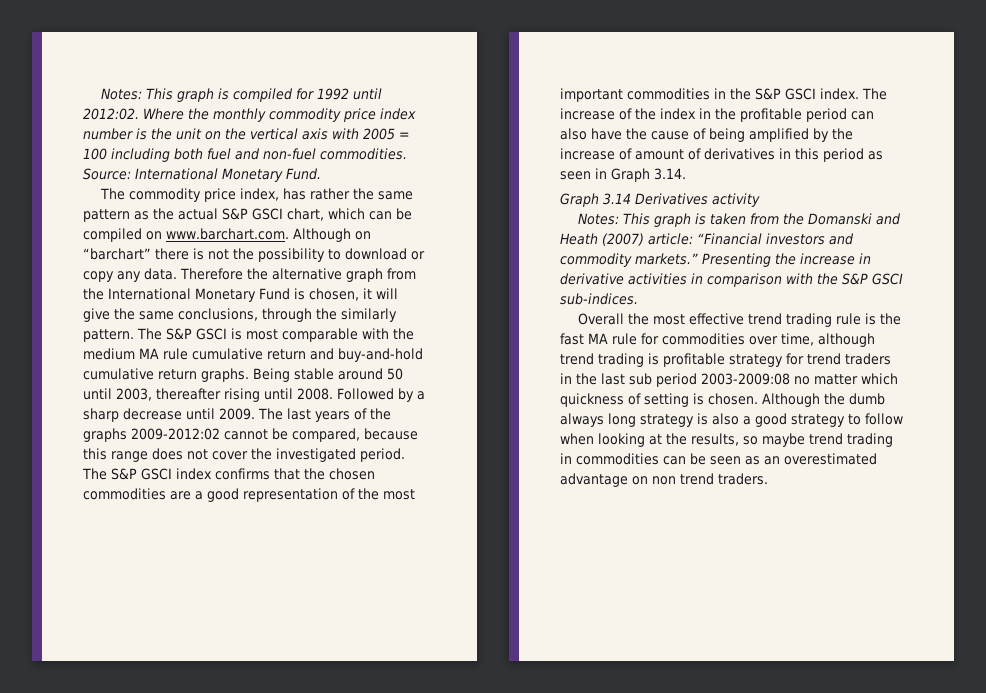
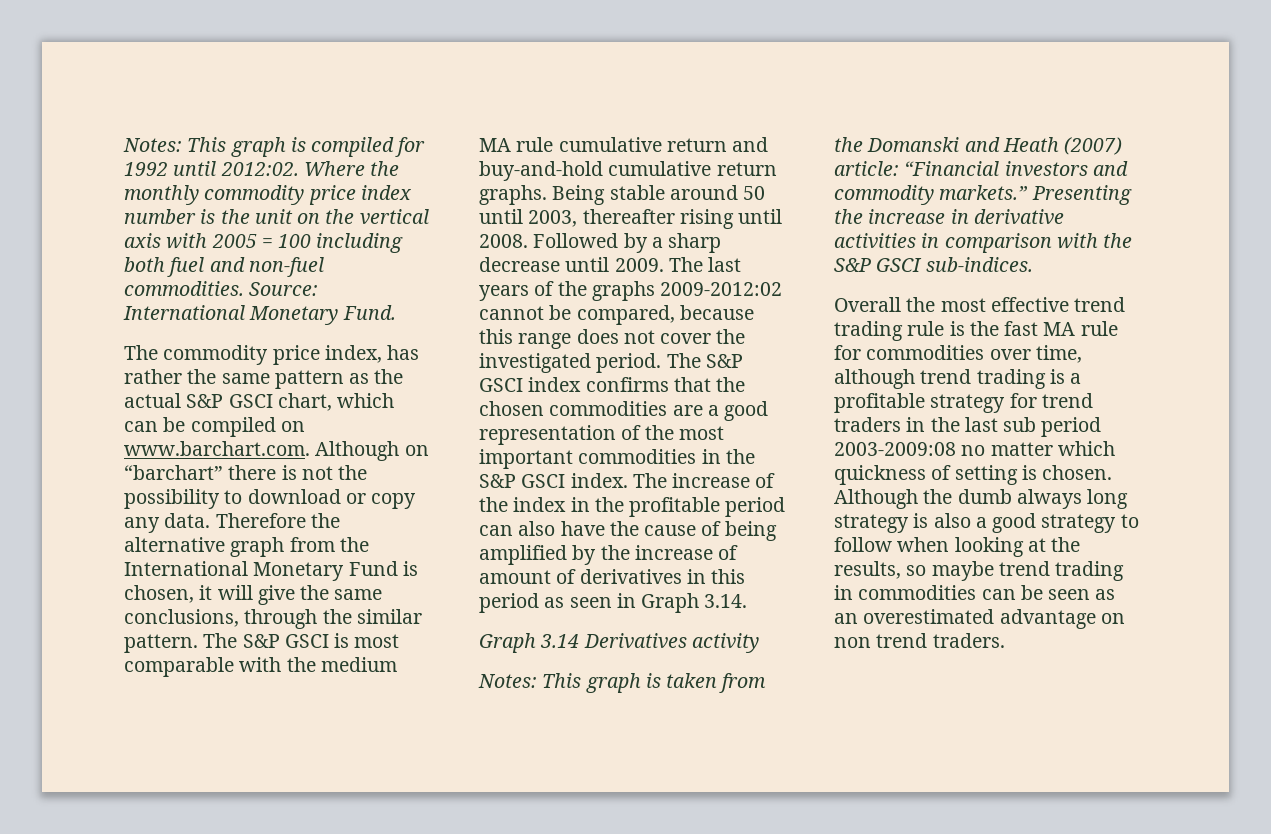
- Therefore the alternative graph from the International Monetary Fund is chosen, it will give the same conclusions, through the similarly pattern.
+ Therefore the alternative graph from the International Monetary Fund is chosen, it will give the same conclusions, through the similar pattern.
- Overall the most effective trend trading rule is the fast MA rule for commodities over time, although trend trading is profitable strategy for trend traders in the last sub period 2003-2009:08 no matter which quickness of setting is chosen.
+ Overall the most effective trend trading rule is the fast MA rule for commodities over time, although trend trading is a profitable strategy for trend traders in the last sub period 2003-2009:08 no matter which quickness of setting is chosen.

